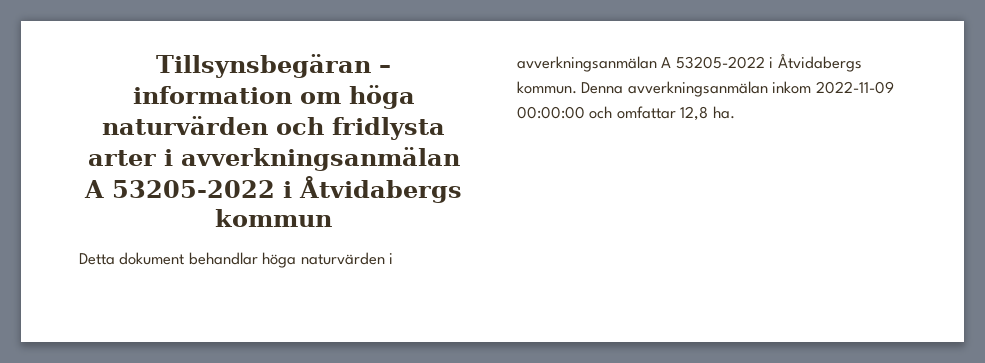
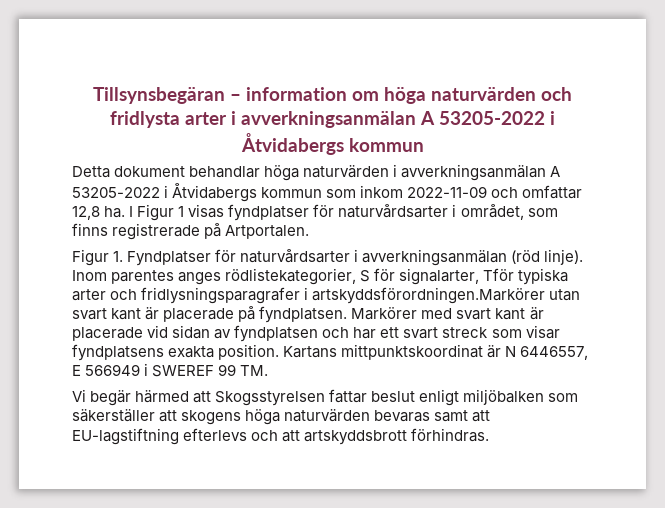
- Detta dokument behandlar höga naturvärden i avverkningsanmälan A 53205-2022 i Åtvidabergs kommun. Denna avverkningsanmälan inkom 2022-11-09 00:00:00 och omfattar 12,8 ha.
+ Detta dokument behandlar höga naturvärden i avverkningsanmälan A 53205-2022 i Åtvidabergs kommun som inkom 2022-11-09 och omfattar 12,8 ha.
+ I Figur 1 visas fyndplatser för naturvårdsarter i området, som finns registrerade på Artportalen.
+ Figur 1. Fyndplatser för naturvårdsarter i avverkningsanmälan (röd linje). Inom parentes anges rödlistekategorier, S för signalarter, Tför typiska arter och fridlysningsparagrafer i artskyddsförordningen.Markörer utan svart kant är placerade på fyndplatsen. Markörer med svart kant är placerade vid sidan av fyndplatsen och har ett svart streck som visar fyndplatsens exakta position. Kartans mittpunktskoordinat är N 6446557, E 566949 i SWEREF 99 TM.
+ Vi begär härmed att Skogsstyrelsen fattar beslut enligt miljöbalken som säkerställer att skogens höga naturvärden bevaras samt att EU-lagstiftning efterlevs och att artskyddsbrott förhindras.

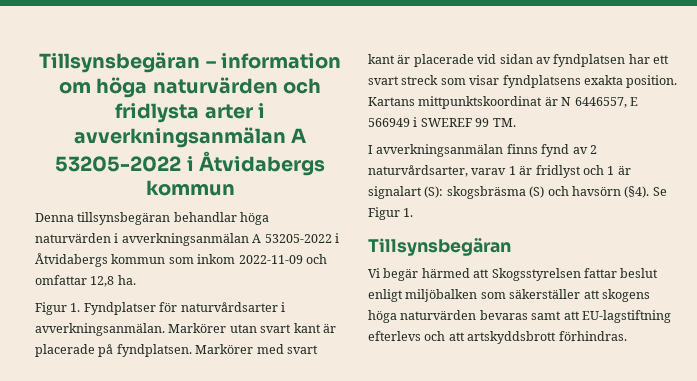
- Detta dokument behandlar höga naturvärden i avverkningsanmälan A 53205-2022 i Åtvidabergs kommun som inkom 2022-11-09 och omfattar 12,8 ha. I Figur 1 visas fyndplatser för naturvårdsarter i området, som finns registrerade på Artportalen.
+ Denna tillsynsbegäran behandlar höga naturvärden i avverkningsanmälan A 53205-2022 i Åtvidabergs kommun som inkom 2022-11-09 och omfattar 12,8 ha.
- Figur 1. Fyndplatser för naturvårdsarter i avverkningsanmälan (röd linje). Inom parentes anges rödlistekategorier, S för signalarter, Tför typiska arter och fridlysningsparagrafer i artskyddsförordningen.Markörer utan svart kant är placerade på fyndplatsen.
+ Figur 1. Fyndplatser för naturvårdsarter i avverkningsanmälan. Markörer utan svart kant är placerade på fyndplatsen.
- Markörer med svart kant är placerade vid sidan av fyndplatsen och har ett svart streck som visar fyndplatsens exakta position.
+ Markörer med svart kant är placerade vid sidan av fyndplatsen har ett svart streck som visar fyndplatsens exakta position.
+ I avverkningsanmälan finns fynd av 2 naturvårdsarter, varav 1 är fridlyst och 1 är signalart (S): skogsbräsma (S) och havsörn (§4). Se Figur 1.
+ Tillsynsbegäran

